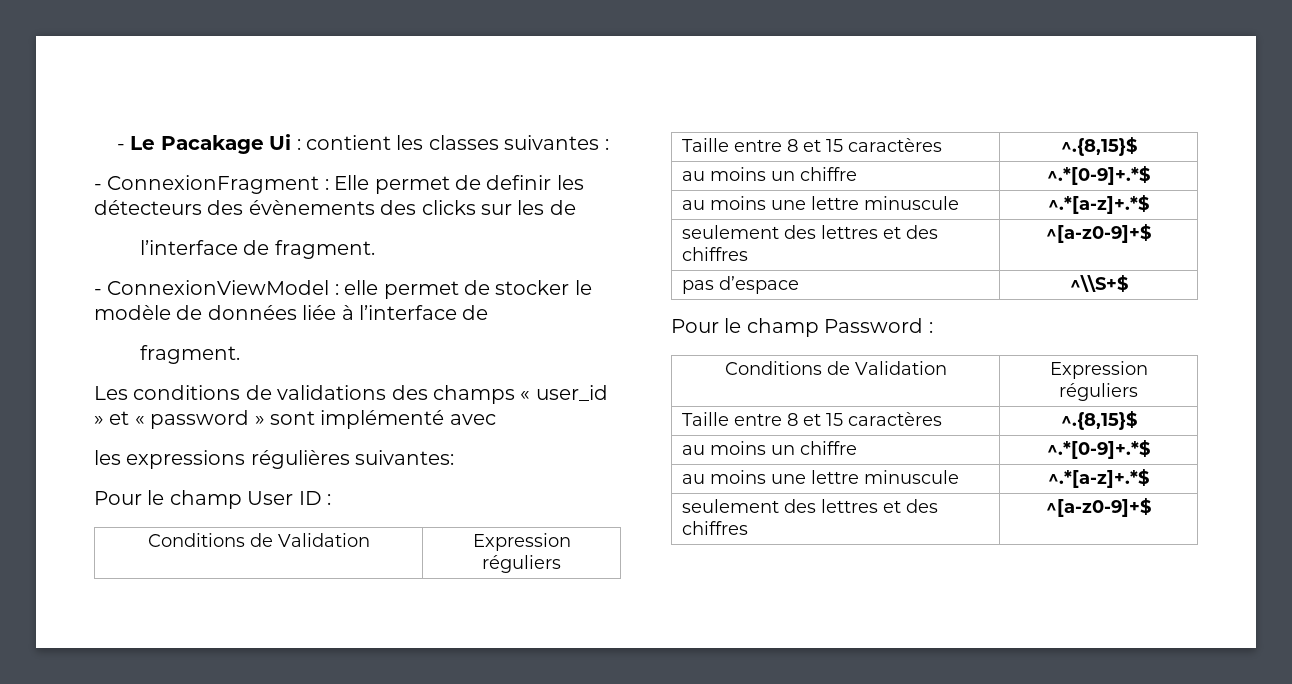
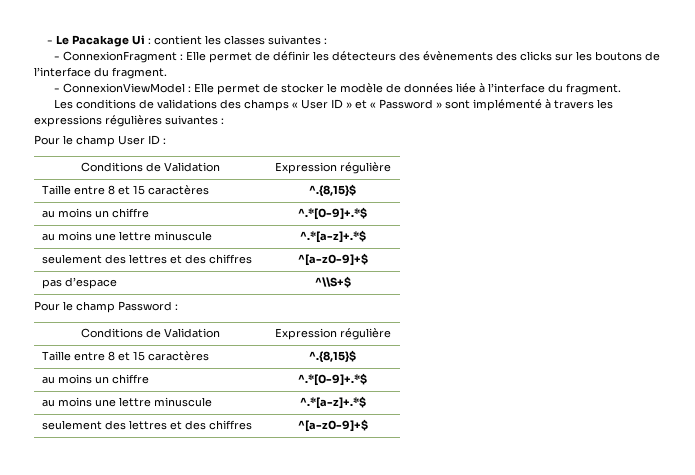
- - ConnexionFragment : Elle permet de definir les détecteurs des évènements des clicks sur les de
- l’interface de fragment.
+ - ConnexionFragment : Elle permet de définir les détecteurs des évènements des clicks sur les boutons de l’interface du fragment.
- - ConnexionViewModel : elle permet de stocker le modèle de données liée à l’interface de
- fragment.
+ - ConnexionViewModel : Elle permet de stocker le modèle de données liée à l’interface du fragment.
- Les conditions de validations des champs « user_id » et « password » sont implémenté avec
- les expressions régulières suivantes:
+ Les conditions de validations des champs « User ID » et « Password » sont implémenté à travers les expressions régulières suivantes :
  Pour le champ User ID :
- Conditions de Validation | Expression réguliers
+ Conditions de Validation | Expression régulière
  Pour le champ Password :
- Conditions de Validation | Expression réguliers
+ Conditions de Validation | Expression régulière

